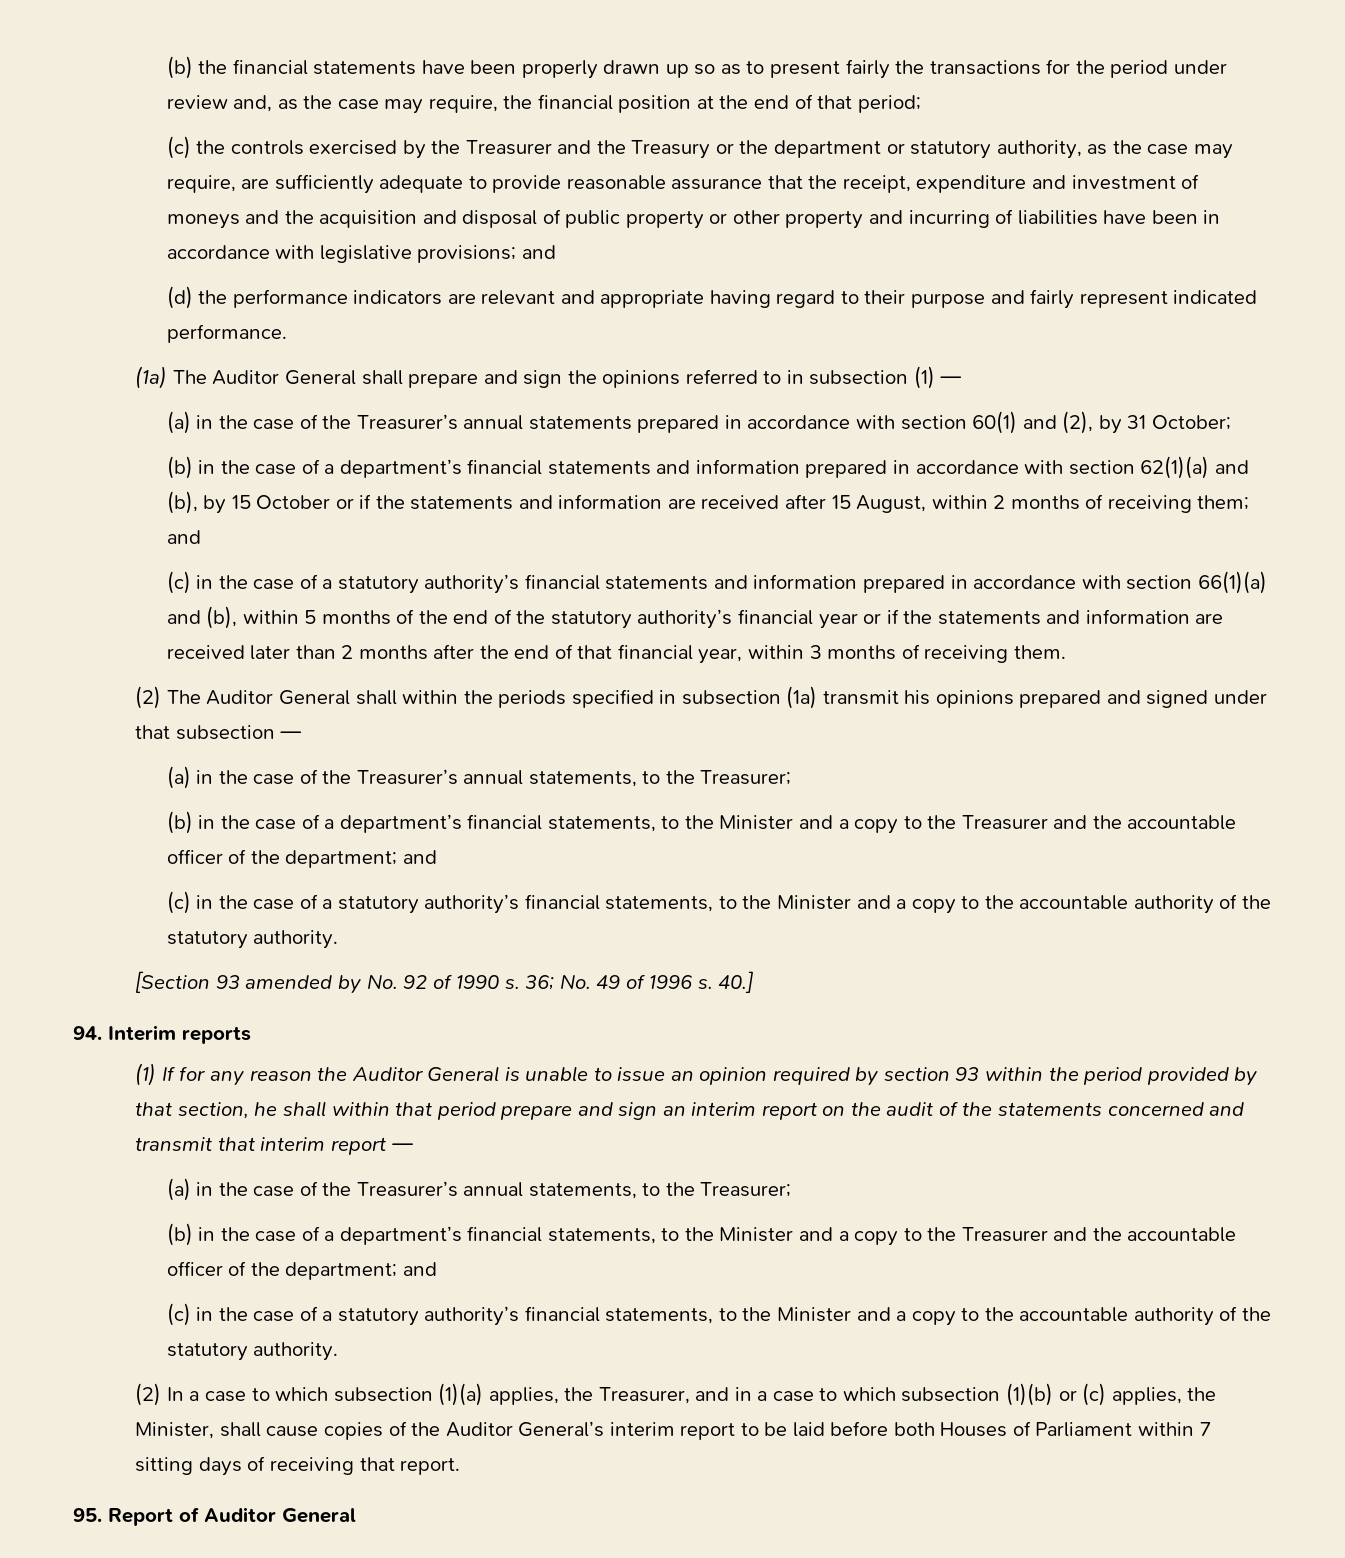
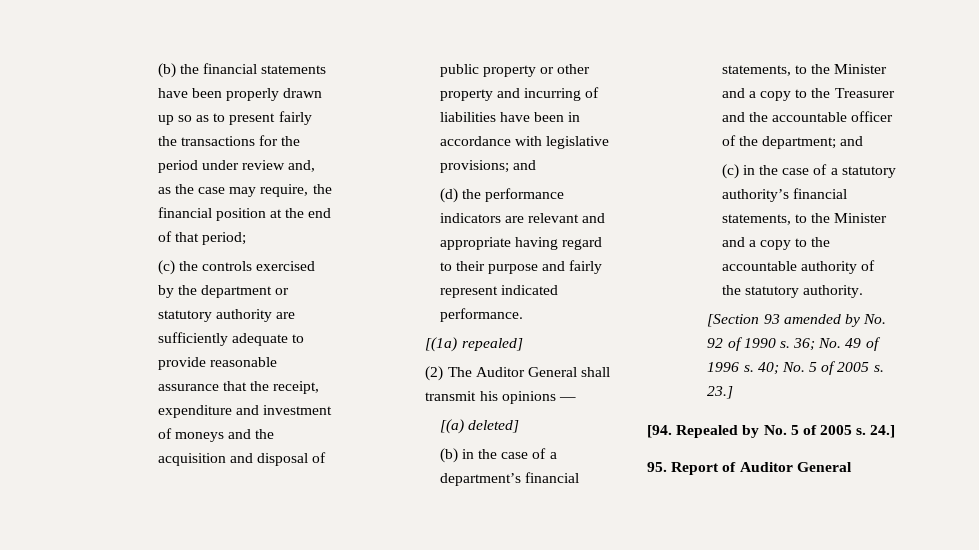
- (c) the controls exercised by the Treasurer and the Treasury or the department or statutory authority, as the case may require, are sufficiently adequate to provide reasonable assurance that the receipt, expenditure and investment of moneys and the acquisition and disposal of public property or other property and incurring of liabilities have been in accordance with legislative provisions; and
+ (c) the controls exercised by the department or statutory authority are sufficiently adequate to provide reasonable assurance that the receipt, expenditure and investment of moneys and the acquisition and disposal of public property or other property and incurring of liabilities have been in accordance with legislative provisions; and
- (1a) The Auditor General shall prepare and sign the opinions referred to in subsection (1) —
- (a) in the case of the Treasurer’s annual statements prepared in accordance with section 60(1) and (2), by 31 October;
- (b) in the case of a department’s financial statements and information prepared in accordance with section 62(1)(a) and (b), by 15 October or if the statements and information are received after 15 August, within 2 months of receiving them; and
- (c) in the case of a statutory authority’s financial statements and information prepared in accordance with section 66(1)(a) and (b), within 5 months of the end of the statutory authority’s financial year or if the statements and information are received later than 2 months after the end of that financial year, within 3 months of receiving them.
+ [(1a) repealed]
- (2) The Auditor General shall within the periods specified in subsection (1a) transmit his opinions prepared and signed under that subsection —
- (a) in the case of the Treasurer’s annual statements, to the Treasurer;
+ (2) The Auditor General shall transmit his opinions —
+ [(a) deleted]
- 40.]
- 94. Interim reports
- (1) If for any reason the Auditor General is unable to issue an opinion required by section 93 within the period provided by that section, he shall within that period prepare and sign an interim report on the audit of the statements concerned and transmit that interim report —
- (a) in the case of the Treasurer’s annual statements, to the Treasurer;
- (b) in the case of a department’s financial statements, to the Minister and a copy to the Treasurer and the accountable officer of the department; and
- (c) in the case of a statutory authority’s financial statements, to the Minister and a copy to the accountable authority of the statutory authority.
- (2) In a case to which subsection (1)(a) applies, the Treasurer, and in a case to which subsection (1)(b) or (c) applies, the Minister, shall cause copies of the Auditor General’s interim report to be laid before both Houses of Parliament within 7 sitting days of receiving that report.
+ 40; No. 5 of 2005 s. 23.]
+ [94. Repealed by No. 5 of 2005 s. 24.]

